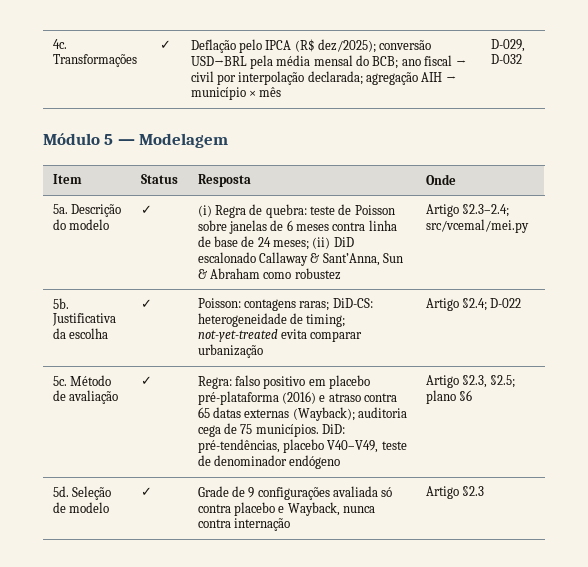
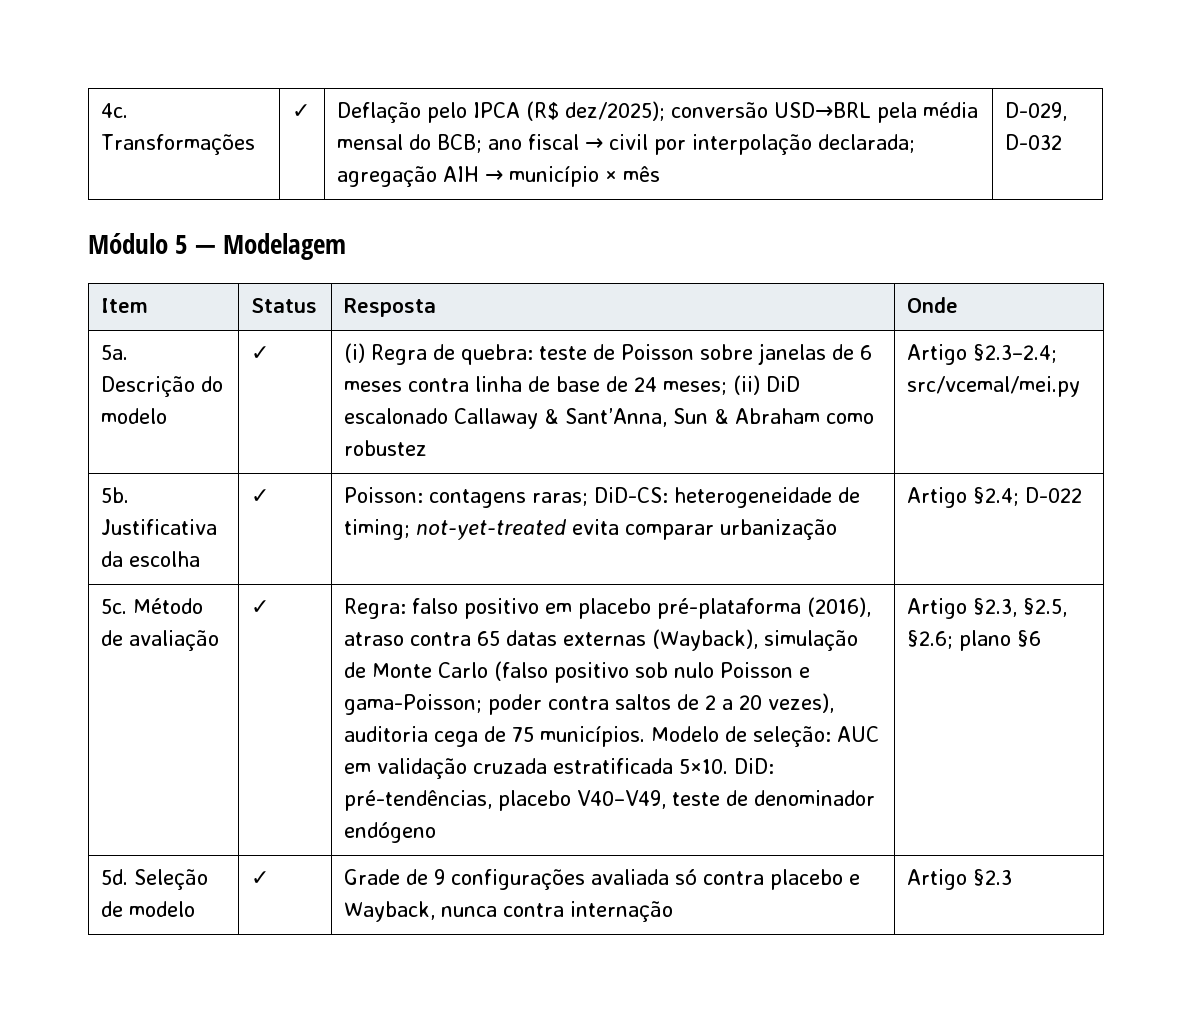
- Regra: falso positivo em placebo pré-plataforma (2016) e atraso contra 65 datas externas (Wayback); auditoria cega de 75 municípios.
+ Regra: falso positivo em placebo pré-plataforma (2016), atraso contra 65 datas externas (Wayback), simulação de Monte Carlo (falso positivo sob nulo Poisson e gama-Poisson; poder contra saltos de 2 a 20 vezes), auditoria cega de 75 municípios.
+ Modelo de seleção: AUC em validação cruzada estratificada 5×10.
- Artigo §2.3, §2.5; plano §6
+ Artigo §2.3, §2.5, §2.6; plano §6

